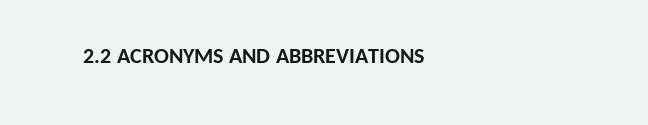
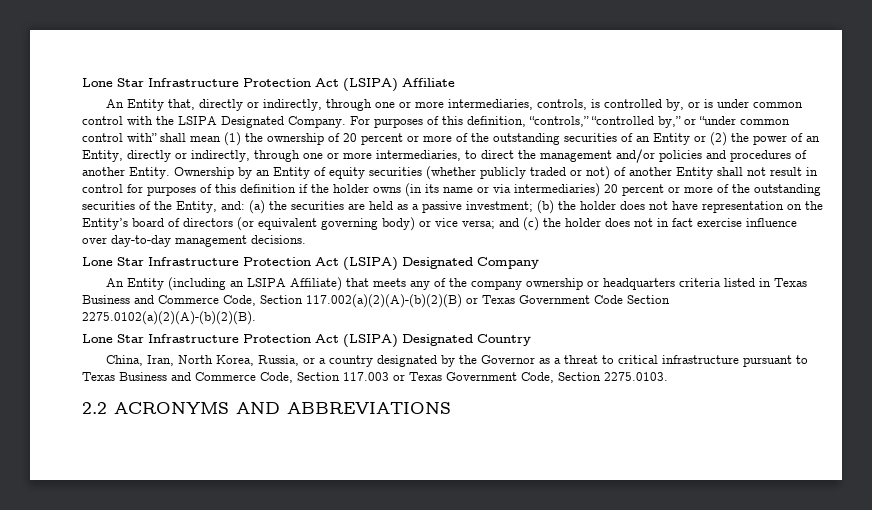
+ Lone Star Infrastructure Protection Act (LSIPA) Affiliate
+ An Entity that, directly or indirectly, through one or more intermediaries, controls, is controlled by, or is under common control with the LSIPA Designated Company. For purposes of this definition, “controls,” “controlled by,” or “under common control with” shall mean (1) the ownership of 20 percent or more of the outstanding securities of an Entity or (2) the power of an Entity, directly or indirectly, through one or more intermediaries, to direct the management and/or policies and procedures of another Entity. Ownership by an Entity of equity securities (whether publicly traded or not) of another Entity shall not result in control for purposes of this definition if the holder owns (in its name or via intermediaries) 20 percent or more of the outstanding securities of the Entity, and: (a) the securities are held as a passive investment; (b) the holder does not have representation on the Entity’s board of directors (or equivalent governing body) or vice versa; and (c) the holder does not in fact exercise influence over day-to-day management decisions.
+ Lone Star Infrastructure Protection Act (LSIPA) Designated Company
+ An Entity (including an LSIPA Affiliate) that meets any of the company ownership or headquarters criteria listed in Texas Business and Commerce Code, Section 117.002(a)(2)(A)-(b)(2)(B) or Texas Government Code Section 2275.0102(a)(2)(A)-(b)(2)(B).
+ Lone Star Infrastructure Protection Act (LSIPA) Designated Country
+ China, Iran, North Korea, Russia, or a country designated by the Governor as a threat to critical infrastructure pursuant to Texas Business and Commerce Code, Section 117.003 or Texas Government Code, Section 2275.0103.

